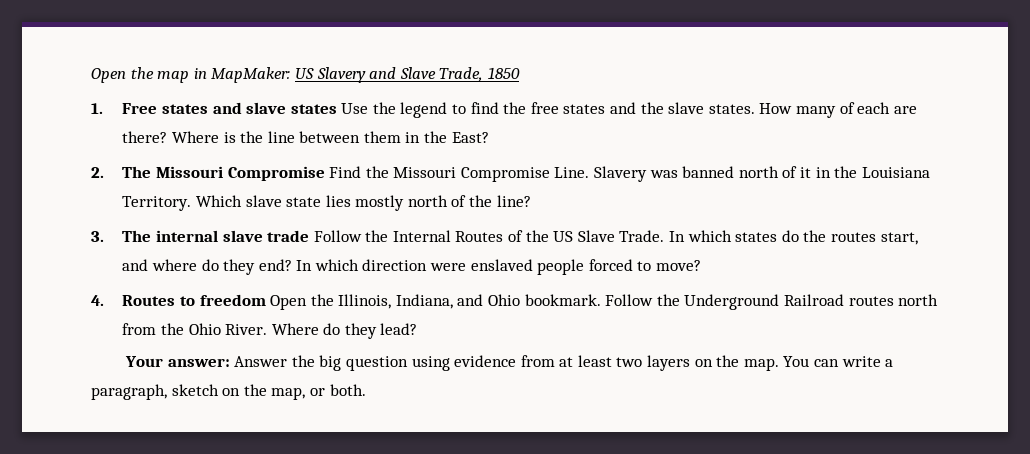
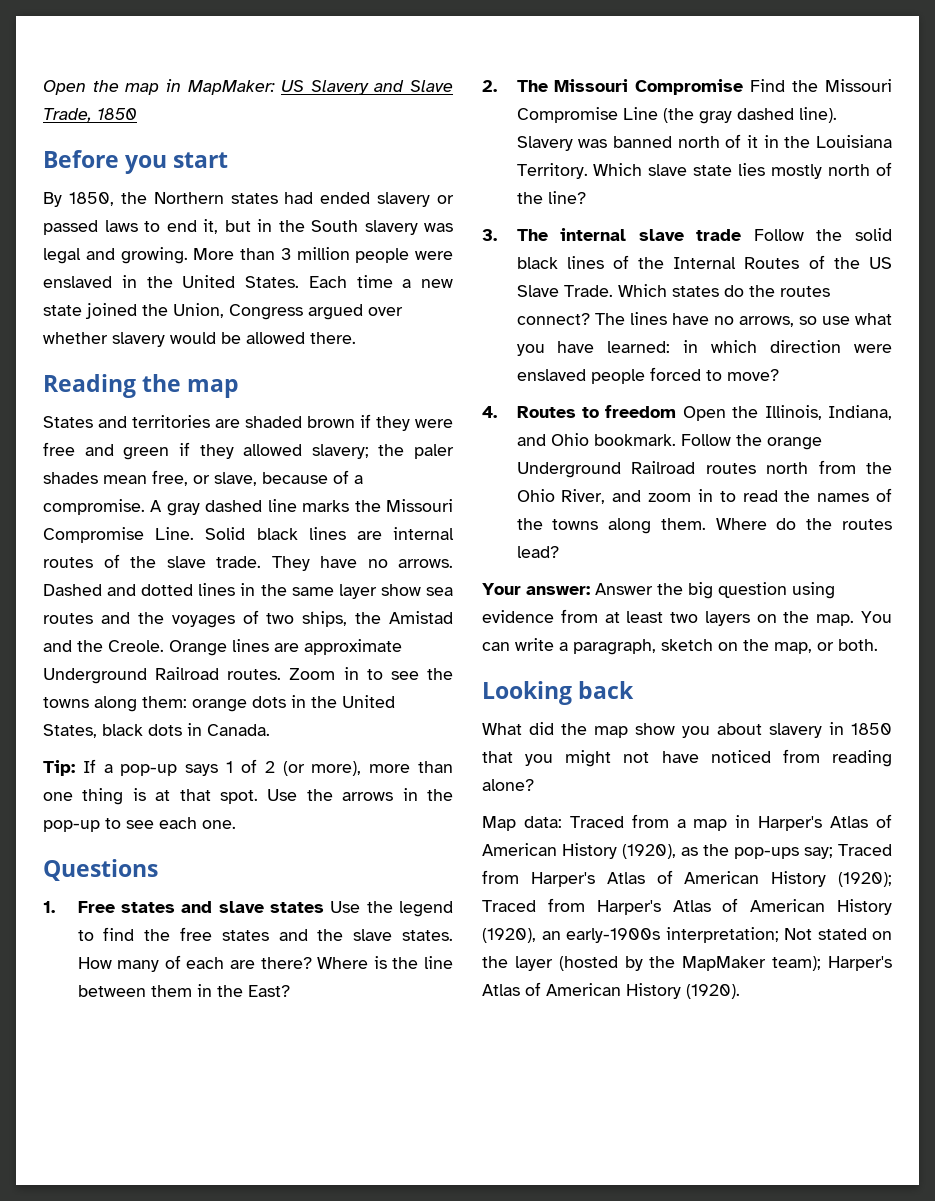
+ Before you start
+ By 1850, the Northern states had ended slavery or passed laws to end it, but in the South slavery was legal and growing. More than 3 million people were enslaved in the United States. Each time a new state joined the Union, Congress argued over whether slavery would be allowed there.
+ Reading the map
+ States and territories are shaded brown if they were free and green if they allowed slavery; the paler shades mean free, or slave, because of a compromise. A gray dashed line marks the Missouri Compromise Line. Solid black lines are internal routes of the slave trade. They have no arrows. Dashed and dotted lines in the same layer show sea routes and the voyages of two ships, the Amistad and the Creole. Orange lines are approximate Underground Railroad routes. Zoom in to see the towns along them: orange dots in the United States, black dots in Canada.
+ Tip: If a pop-up says 1 of 2 (or more), more than one thing is at that spot. Use the arrows in the pop-up to see each one.
+ Questions
- 2. The Missouri Compromise Find the Missouri Compromise Line.
+ 2. The Missouri Compromise Find the Missouri Compromise Line (the gray dashed line).
- 3. The internal slave trade Follow the Internal Routes of the US Slave Trade.
+ 3. The internal slave trade Follow the solid black lines of the Internal Routes of the US Slave Trade.
- In which states do the routes start, and where do they end? In which direction were enslaved people forced to move?
+ Which states do the routes connect? The lines have no arrows, so use what you have learned: in which direction were enslaved people forced to move?
- Follow the Underground Railroad routes north from the Ohio River. Where do they lead?
+ Follow the orange Underground Railroad routes north from the Ohio River, and zoom in to read the names of the towns along them. Where do the routes lead?
+ Looking back
+ What did the map show you about slavery in 1850 that you might not have noticed from reading alone?
+ Map data: Traced from a map in Harper's Atlas of American History (1920), as the pop-ups say; Traced from Harper's Atlas of American History (1920); Traced from Harper's Atlas of American History (1920), an early-1900s interpretation; Not stated on the layer (hosted by the MapMaker team); Harper's Atlas of American History (1920).

